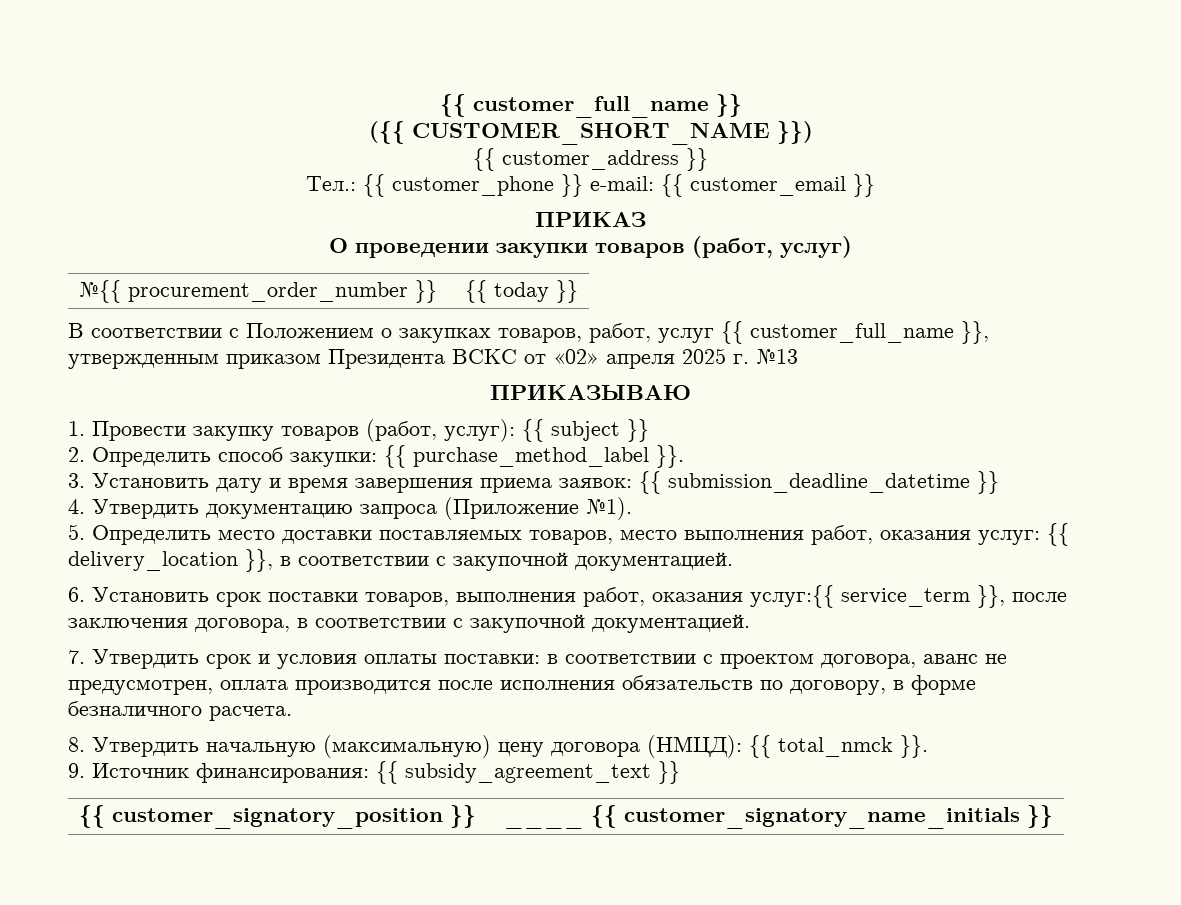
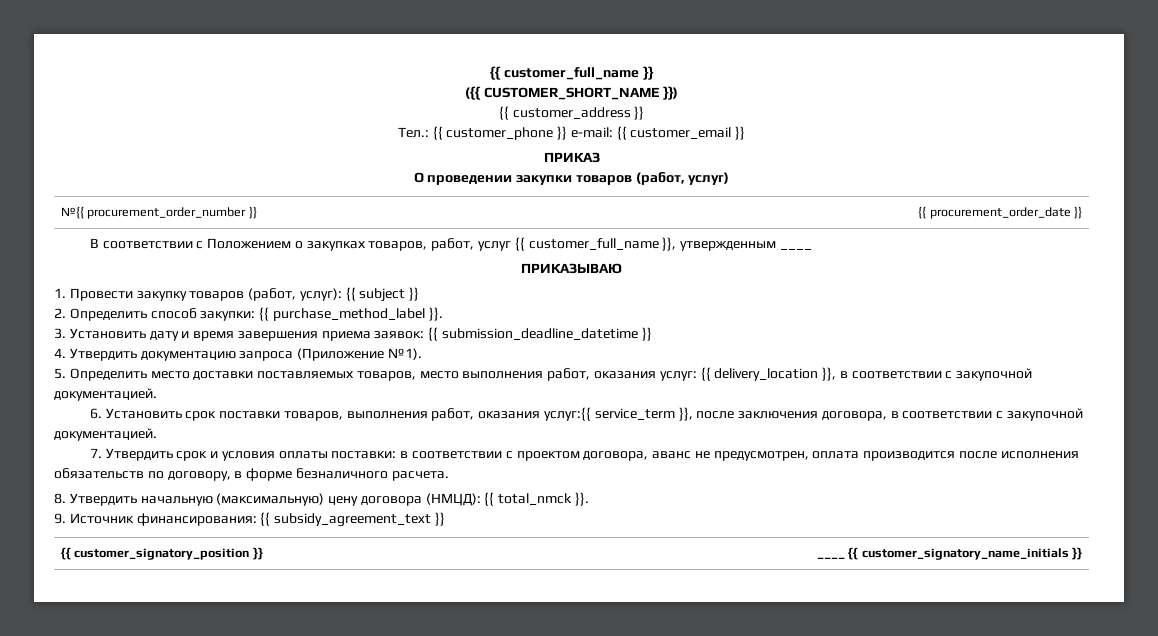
- №{{ procurement_order_number }} | {{ today }}
+ №{{ procurement_order_number }} | {{ procurement_order_date }}
- В соответствии с Положением о закупках товаров, работ, услуг {{ customer_full_name }}, утвержденным приказом Президента ВСКС от «02» апреля 2025 г. №13
+ В соответствии с Положением о закупках товаров, работ, услуг {{ customer_full_name }}, утвержденным ____

